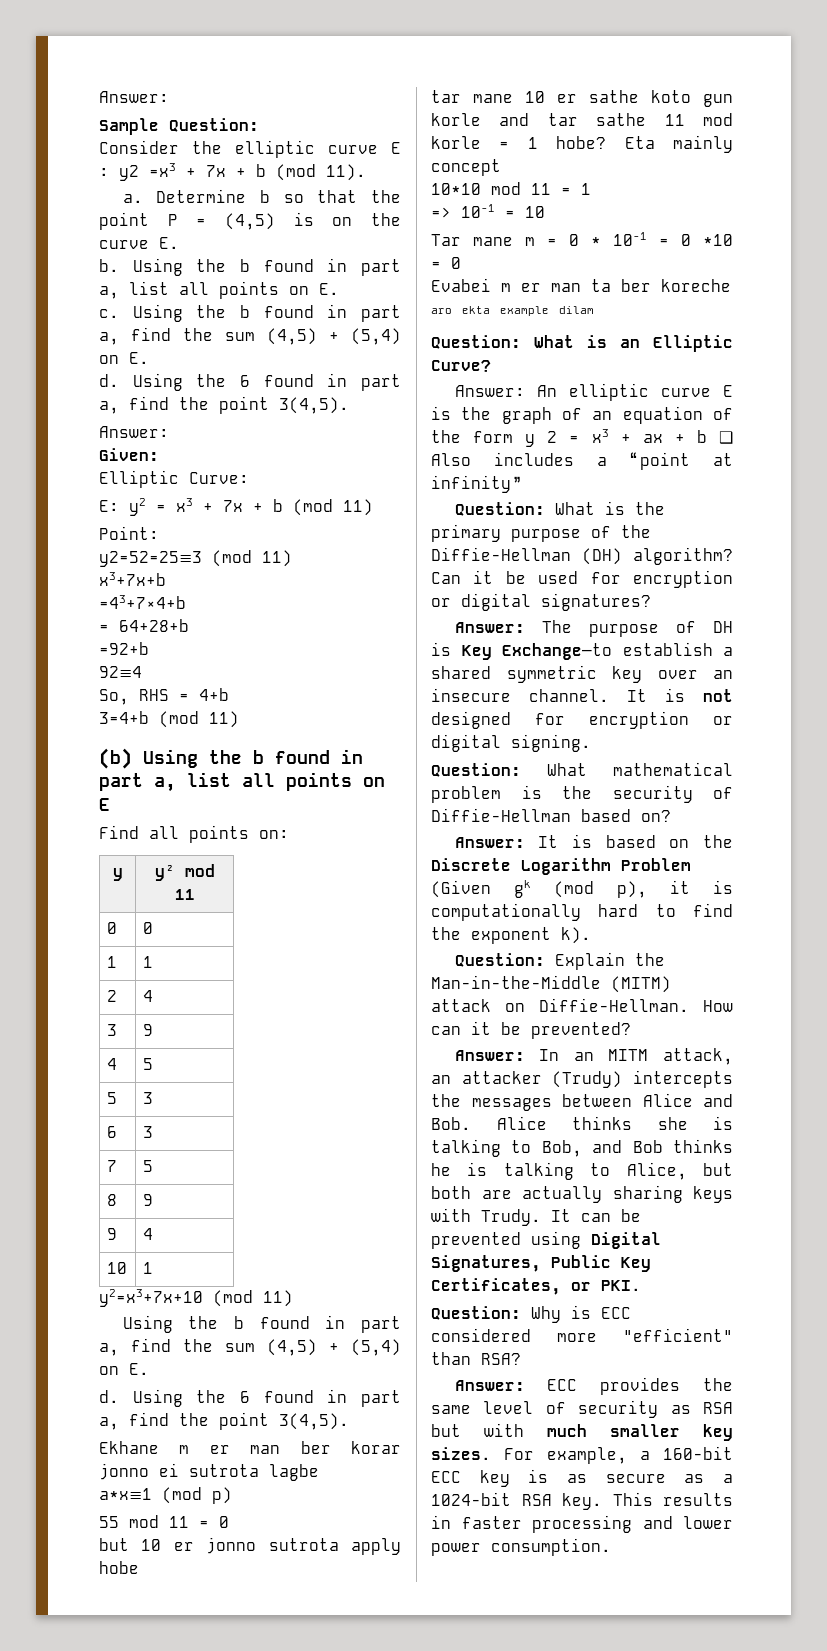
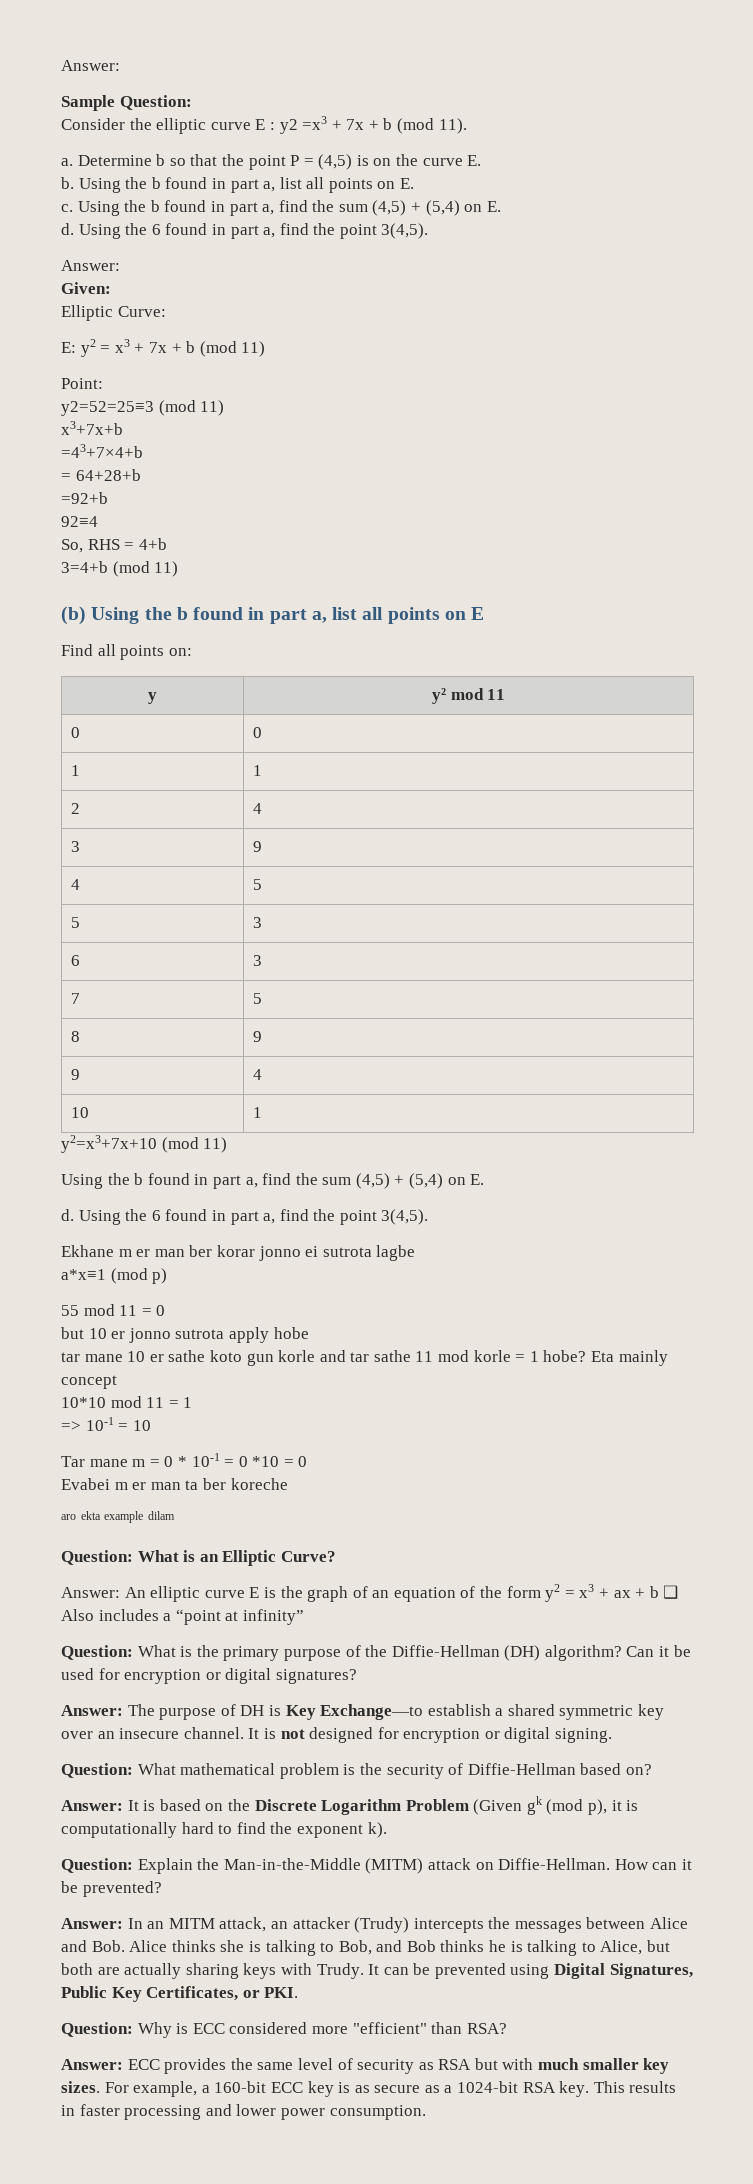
- Answer: An elliptic curve E is the graph of an equation of the form y 2 = x3 + ax + b ❑ Also includes a “point at infinity”
+ Answer: An elliptic curve E is the graph of an equation of the form y2 = x3 + ax + b ❑ Also includes a “point at infinity”

